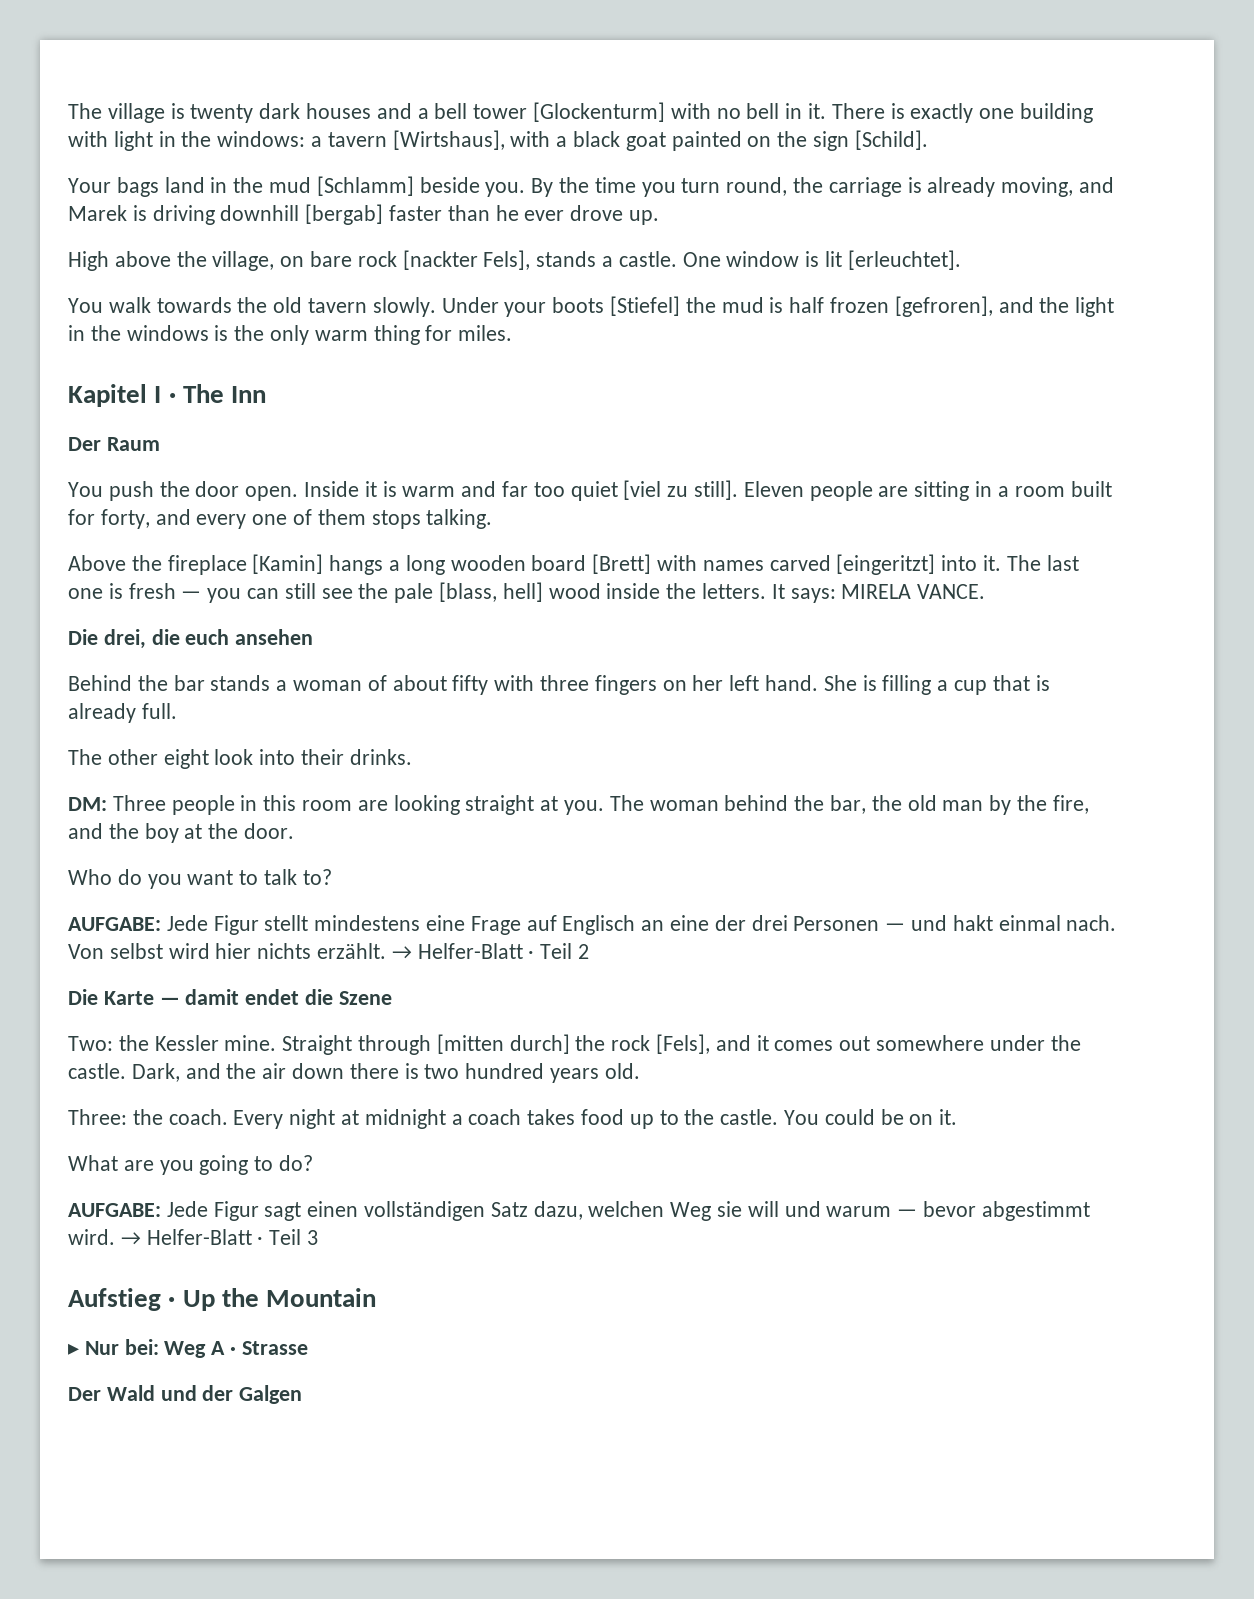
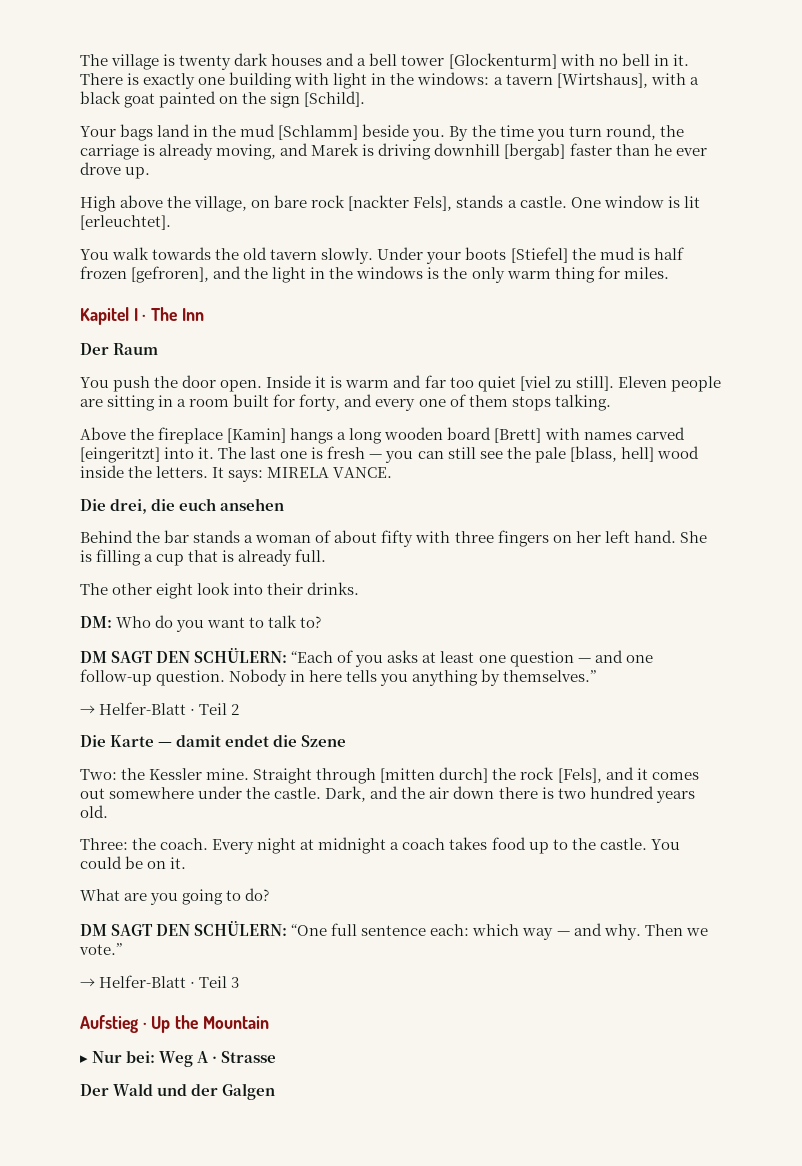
- DM: Three people in this room are looking straight at you. The woman behind the bar, the old man by the fire, and the boy at the door.
- Who do you want to talk to?
+ DM: Who do you want to talk to?
- AUFGABE: Jede Figur stellt mindestens eine Frage auf Englisch an eine der drei Personen — und hakt einmal nach. Von selbst wird hier nichts erzählt. → Helfer-Blatt · Teil 2
+ DM SAGT DEN SCHÜLERN: “Each of you asks at least one question — and one follow-up question. Nobody in here tells you anything by themselves.”
+ → Helfer-Blatt · Teil 2
- AUFGABE: Jede Figur sagt einen vollständigen Satz dazu, welchen Weg sie will und warum — bevor abgestimmt wird. → Helfer-Blatt · Teil 3
+ DM SAGT DEN SCHÜLERN: “One full sentence each: which way — and why. Then we vote.”
+ → Helfer-Blatt · Teil 3

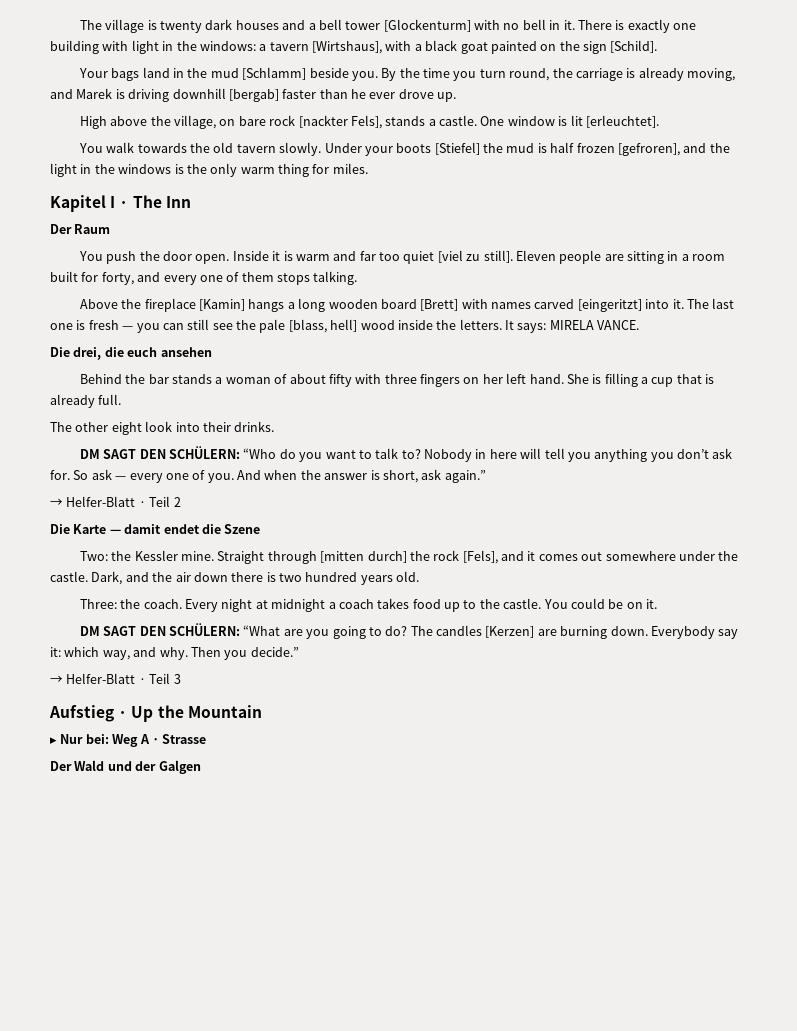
- DM: Who do you want to talk to?
- DM SAGT DEN SCHÜLERN: “Each of you asks at least one question — and one follow-up question. Nobody in here tells you anything by themselves.”
+ DM SAGT DEN SCHÜLERN: “Who do you want to talk to? Nobody in here will tell you anything you don’t ask for. So ask — every one of you. And when the answer is short, ask again.”
- What are you going to do?
- DM SAGT DEN SCHÜLERN: “One full sentence each: which way — and why.
+ DM SAGT DEN SCHÜLERN: “What are you going to do? The candles [Kerzen] are burning down. Everybody say it: which way, and why.
- Then we vote.”
+ Then you decide.”

